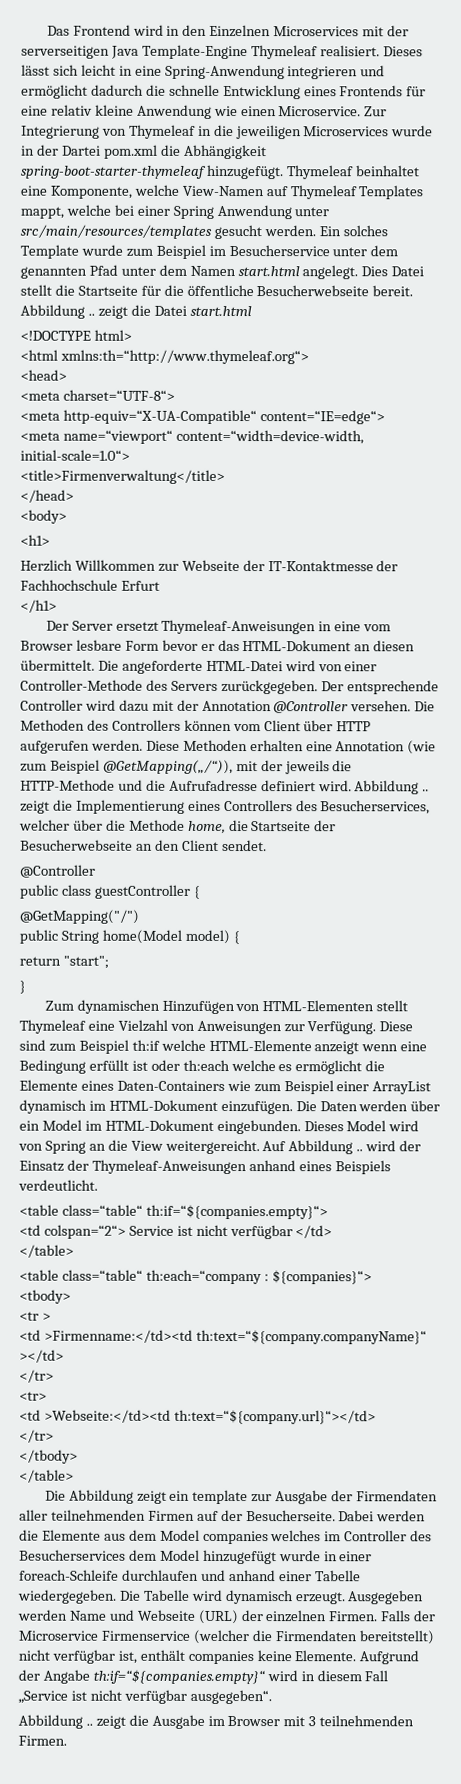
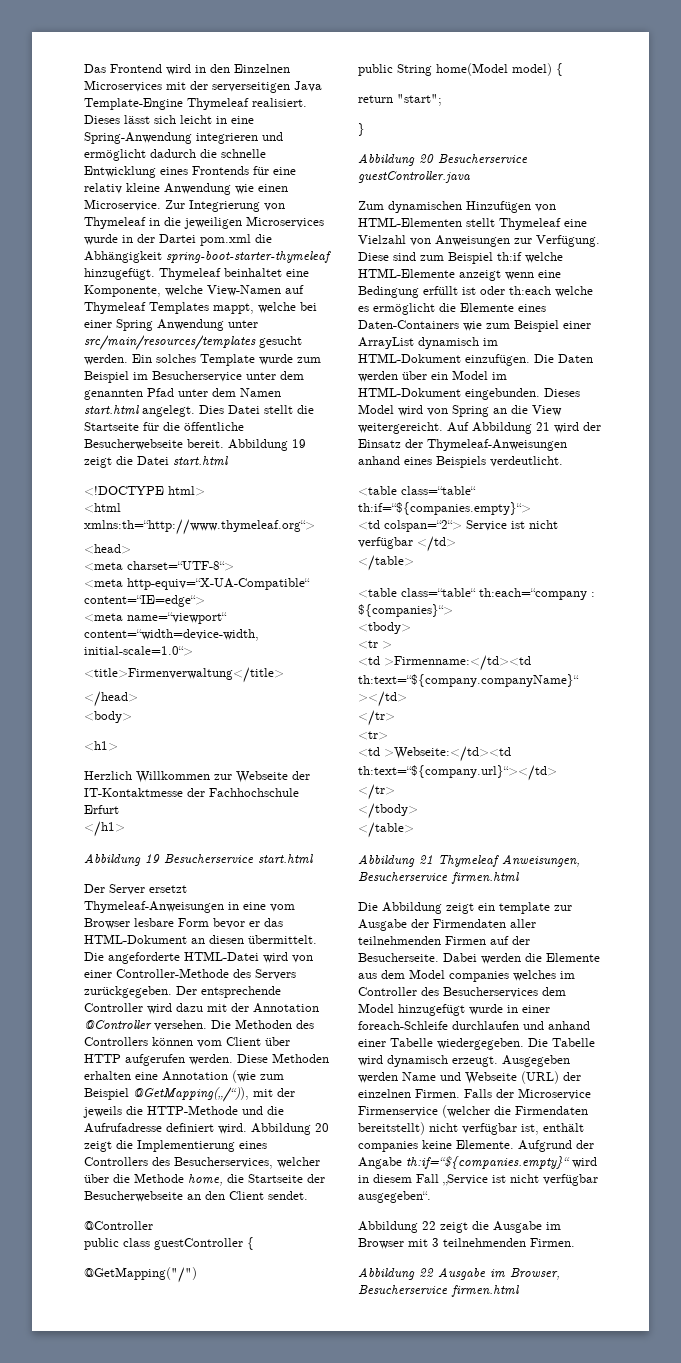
- Abbildung .. zeigt die Datei start.html
+ Abbildung 19 zeigt die Datei start.html
+ Abbildung 19 Besucherservice start.html
- Abbildung .. zeigt die Implementierung eines Controllers des Besucherservices, welcher über die Methode home, die Startseite der Besucherwebseite an den Client sendet.
+ Abbildung 20 zeigt die Implementierung eines Controllers des Besucherservices, welcher über die Methode home, die Startseite der Besucherwebseite an den Client sendet.
+ Abbildung 20 Besucherservice guestController.java
- Auf Abbildung .. wird der Einsatz der Thymeleaf-Anweisungen anhand eines Beispiels verdeutlicht.
+ Auf Abbildung 21 wird der Einsatz der Thymeleaf-Anweisungen anhand eines Beispiels verdeutlicht.
+ Abbildung 21 Thymeleaf Anweisungen, Besucherservice firmen.html
- Abbildung .. zeigt die Ausgabe im Browser mit 3 teilnehmenden Firmen.
+ Abbildung 22 zeigt die Ausgabe im Browser mit 3 teilnehmenden Firmen.
+ Abbildung 22 Ausgabe im Browser, Besucherservice firmen.html

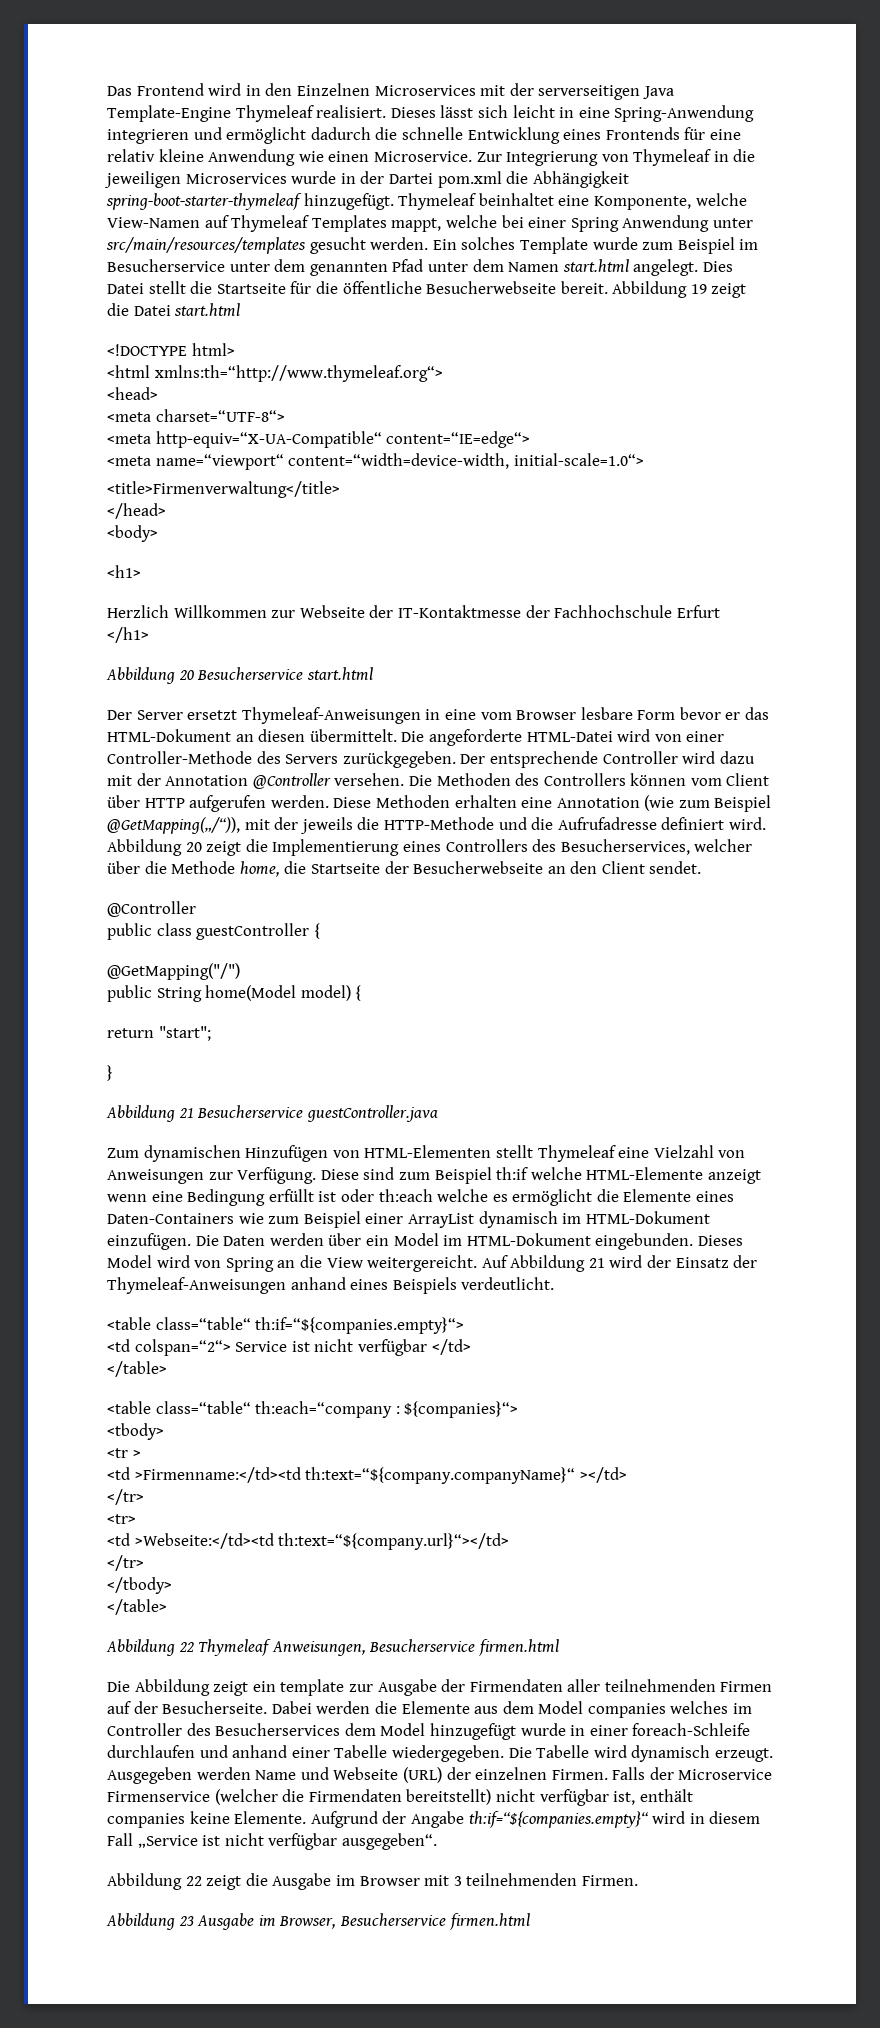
- Abbildung 19 Besucherservice start.html
+ Abbildung 20 Besucherservice start.html
- Abbildung 20 Besucherservice guestController.java
+ Abbildung 21 Besucherservice guestController.java
- Abbildung 21 Thymeleaf Anweisungen, Besucherservice firmen.html
+ Abbildung 22 Thymeleaf Anweisungen, Besucherservice firmen.html
- Abbildung 22 Ausgabe im Browser, Besucherservice firmen.html
+ Abbildung 23 Ausgabe im Browser, Besucherservice firmen.html

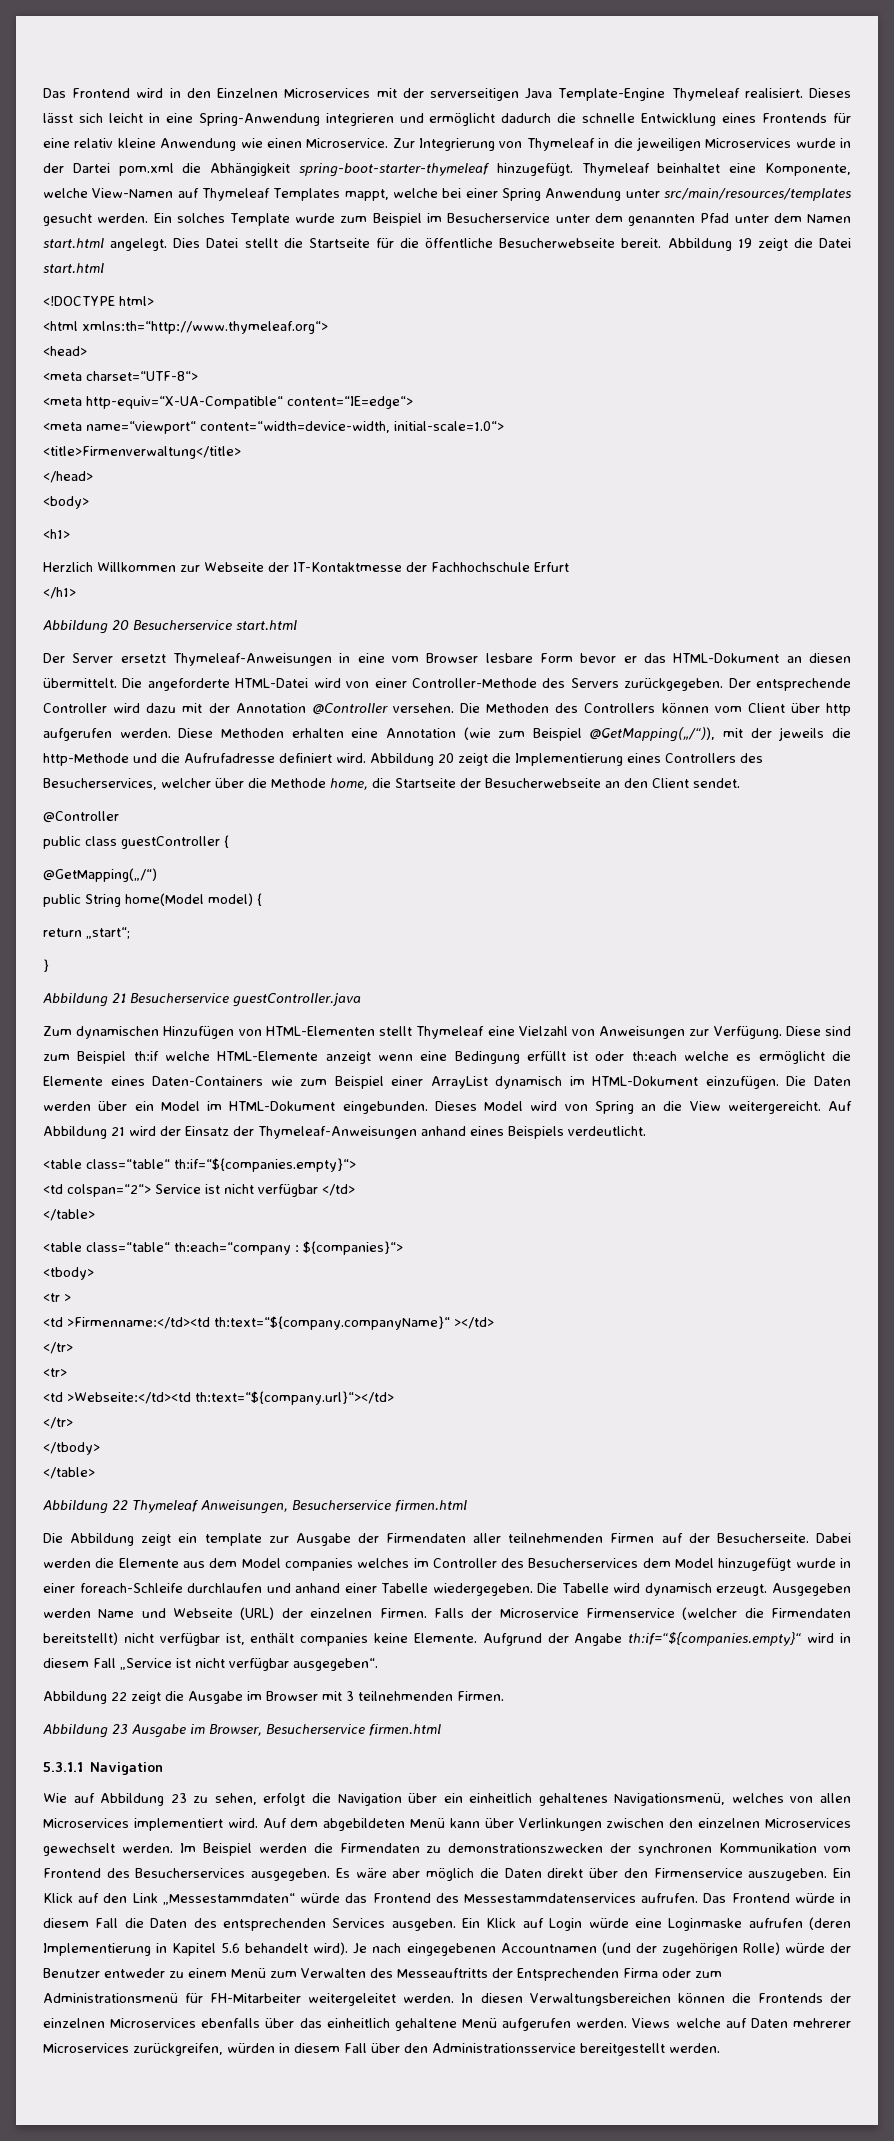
- Die Methoden des Controllers können vom Client über HTTP aufgerufen werden.
+ Die Methoden des Controllers können vom Client über http aufgerufen werden.
- Diese Methoden erhalten eine Annotation (wie zum Beispiel @GetMapping(„/“)), mit der jeweils die HTTP-Methode und die Aufrufadresse definiert wird.
+ Diese Methoden erhalten eine Annotation (wie zum Beispiel @GetMapping(„/“)), mit der jeweils die http-Methode und die Aufrufadresse definiert wird.
- @GetMapping("/")
+ @GetMapping(„/“)
- return "start";
+ return „start“;
+ 5.3.1.1 Navigation
+ Wie auf Abbildung 23 zu sehen, erfolgt die Navigation über ein einheitlich gehaltenes Navigationsmenü, welches von allen Microservices implementiert wird. Auf dem abgebildeten Menü kann über Verlinkungen zwischen den einzelnen Microservices gewechselt werden. Im Beispiel werden die Firmendaten zu demonstrationszwecken der synchronen Kommunikation vom Frontend des Besucherservices ausgegeben. Es wäre aber möglich die Daten direkt über den Firmenservice auszugeben. Ein Klick auf den Link „Messestammdaten“ würde das Frontend des Messestammdatenservices aufrufen. Das Frontend würde in diesem Fall die Daten des entsprechenden Services ausgeben. Ein Klick auf Login würde eine Loginmaske aufrufen (deren Implementierung in Kapitel 5.6 behandelt wird). Je nach eingegebenen Accountnamen (und der zugehörigen Rolle) würde der Benutzer entweder zu einem Menü zum Verwalten des Messeauftritts der Entsprechenden Firma oder zum Administrationsmenü für FH-Mitarbeiter weitergeleitet werden. In diesen Verwaltungsbereichen können die Frontends der einzelnen Microservices ebenfalls über das einheitlich gehaltene Menü aufgerufen werden. Views welche auf Daten mehrerer Microservices zurückgreifen, würden in diesem Fall über den Administrationsservice bereitgestellt werden.

